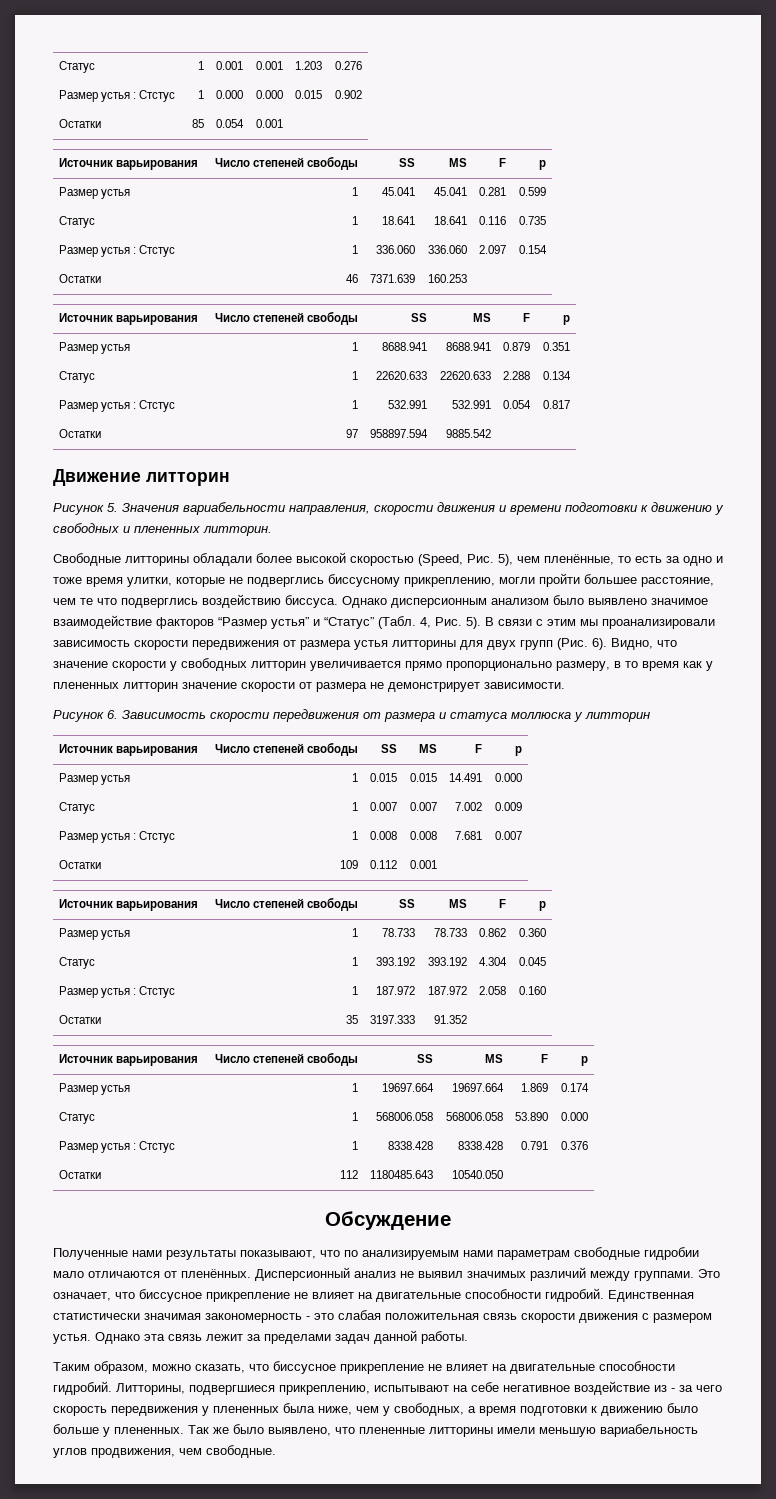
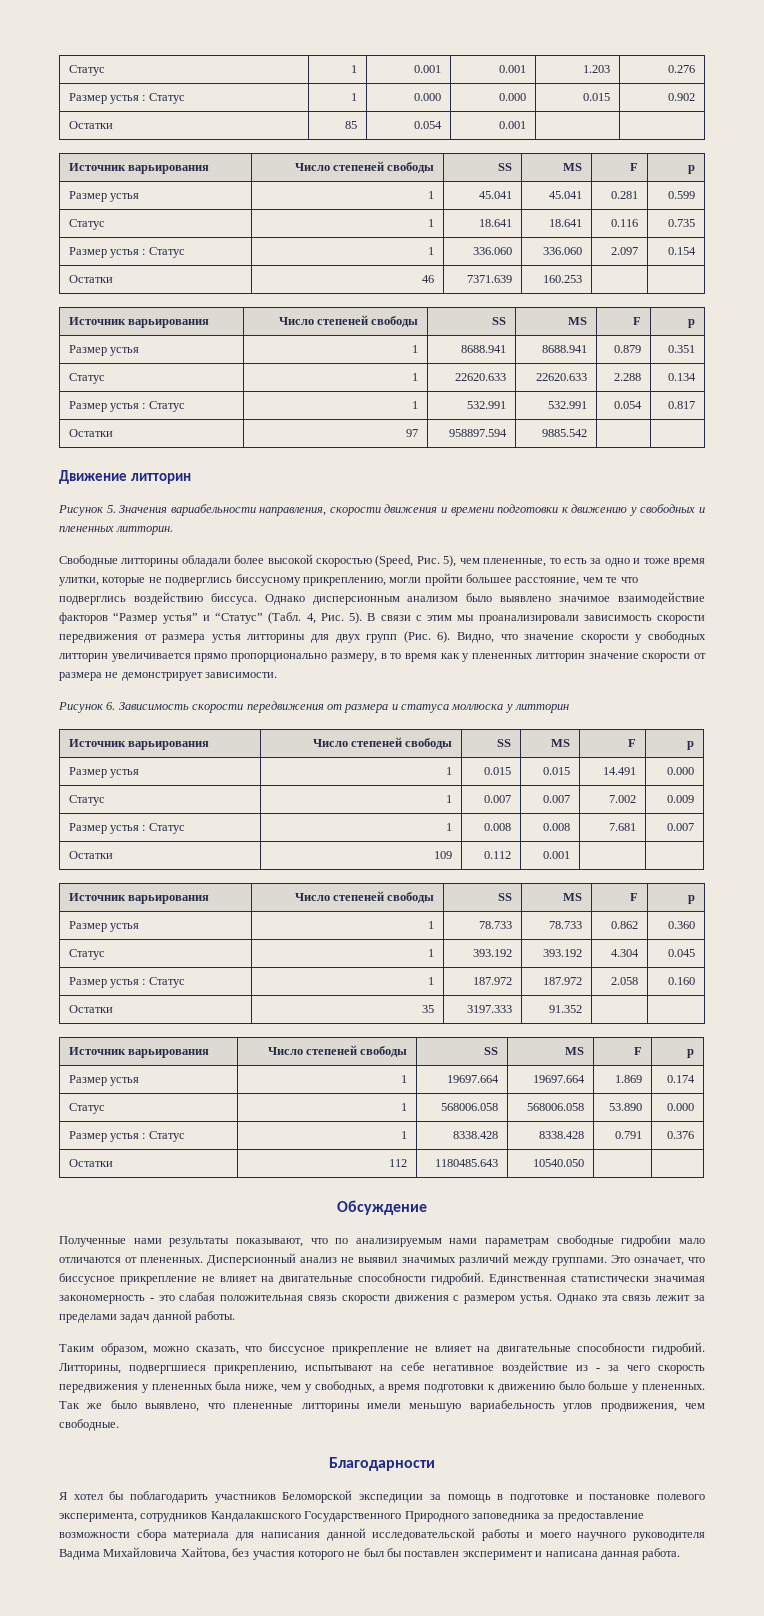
- Размер устья : Стстус | 1 | 0.000 | 0.000 | 0.015 | 0.902
+ Размер устья : Статус | 1 | 0.000 | 0.000 | 0.015 | 0.902
- Размер устья : Стстус | 1 | 336.060 | 336.060 | 2.097 | 0.154
+ Размер устья : Статус | 1 | 336.060 | 336.060 | 2.097 | 0.154
- Размер устья : Стстус | 1 | 532.991 | 532.991 | 0.054 | 0.817
+ Размер устья : Статус | 1 | 532.991 | 532.991 | 0.054 | 0.817
- Свободные литторины обладали более высокой скоростью (Speed, Рис. 5), чем пленённые, то есть за одно и тоже время улитки, которые не подверглись биссусному прикреплению, могли пройти большее расстояние, чем те что подверглись воздействию биссуса.
+ Свободные литторины обладали более высокой скоростью (Speed, Рис. 5), чем плененные, то есть за одно и тоже время улитки, которые не подверглись биссусному прикреплению, могли пройти большее расстояние, чем те что подверглись воздействию биссуса.
- Размер устья : Стстус | 1 | 0.008 | 0.008 | 7.681 | 0.007
+ Размер устья : Статус | 1 | 0.008 | 0.008 | 7.681 | 0.007
- Размер устья : Стстус | 1 | 187.972 | 187.972 | 2.058 | 0.160
+ Размер устья : Статус | 1 | 187.972 | 187.972 | 2.058 | 0.160
- Размер устья : Стстус | 1 | 8338.428 | 8338.428 | 0.791 | 0.376
+ Размер устья : Статус | 1 | 8338.428 | 8338.428 | 0.791 | 0.376
- Полученные нами результаты показывают, что по анализируемым нами параметрам свободные гидробии мало отличаются от пленённых.
+ Полученные нами результаты показывают, что по анализируемым нами параметрам свободные гидробии мало отличаются от плененных.
+ Благодарности
+ Я хотел бы поблагодарить участников Беломорской экспедиции за помощь в подготовке и постановке полевого эксперимента, сотрудников Кандалакшского Государственного Природного заповедника за предоставление возможности сбора материала для написания данной исследовательской работы и моего научного руководителя Вадима Михайловича Хайтова, без участия которого не был бы поставлен эксперимент и написана данная работа.

